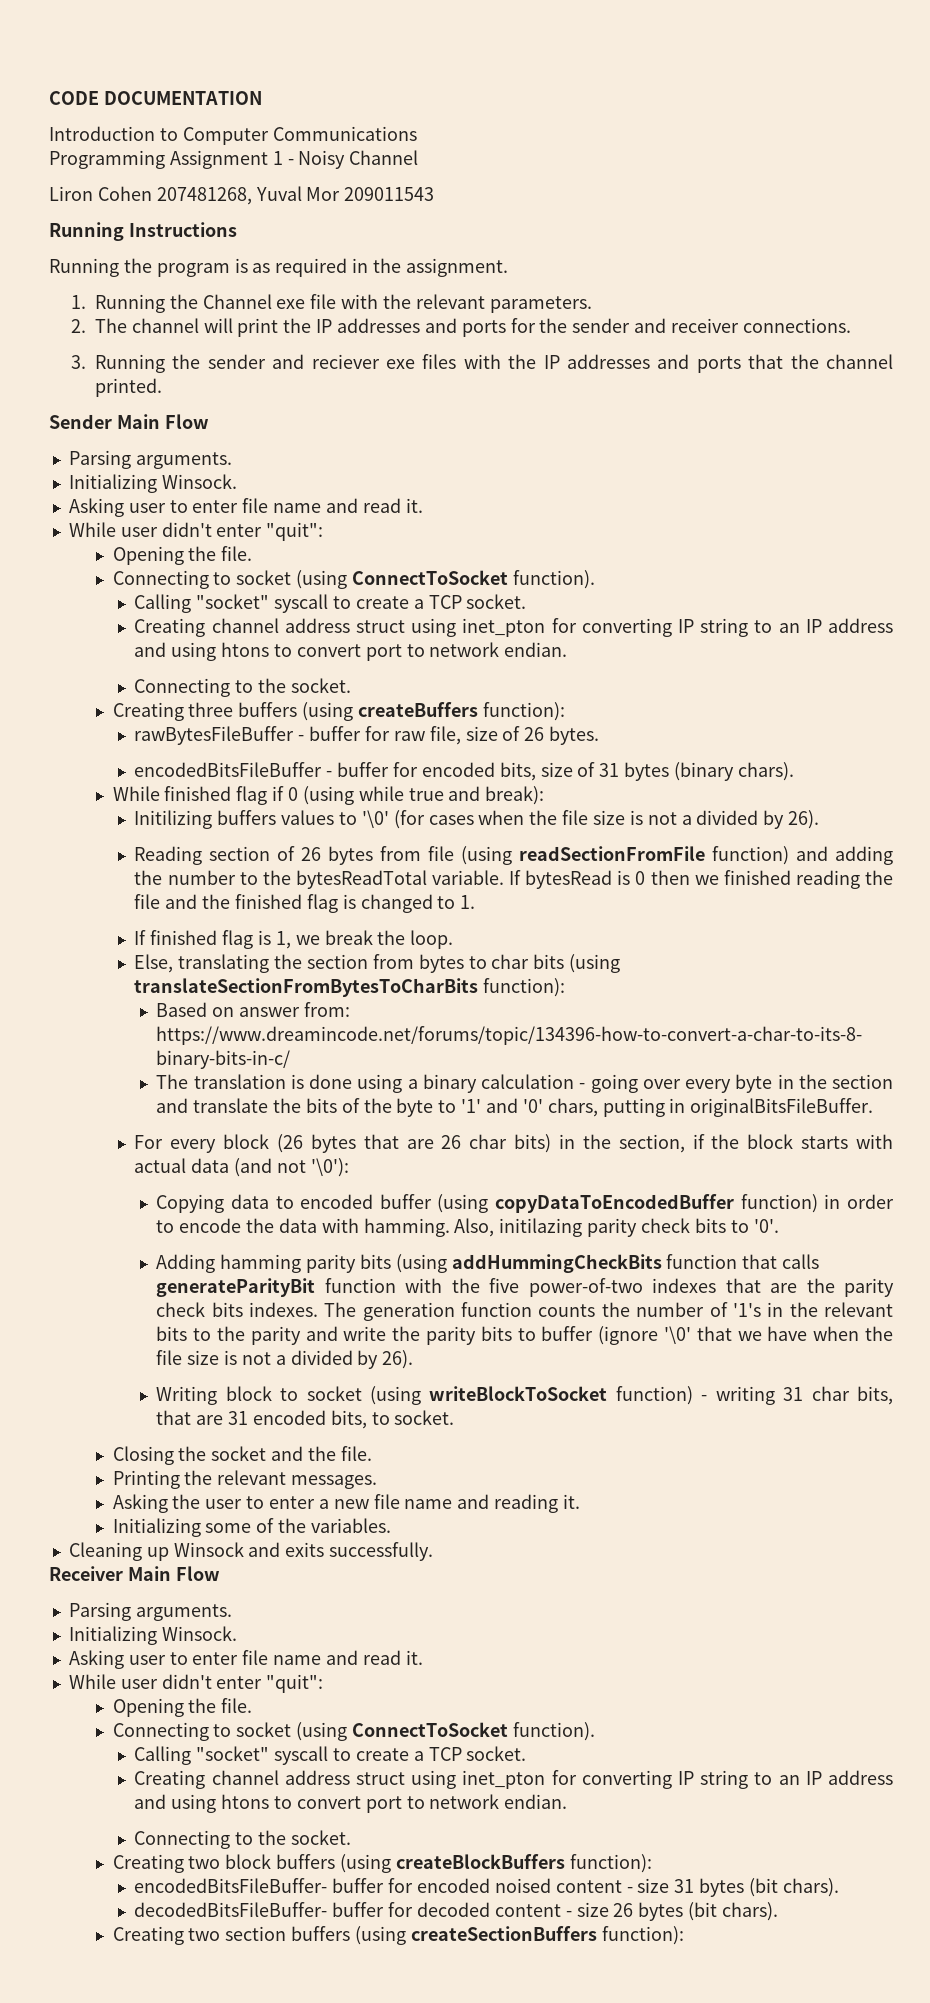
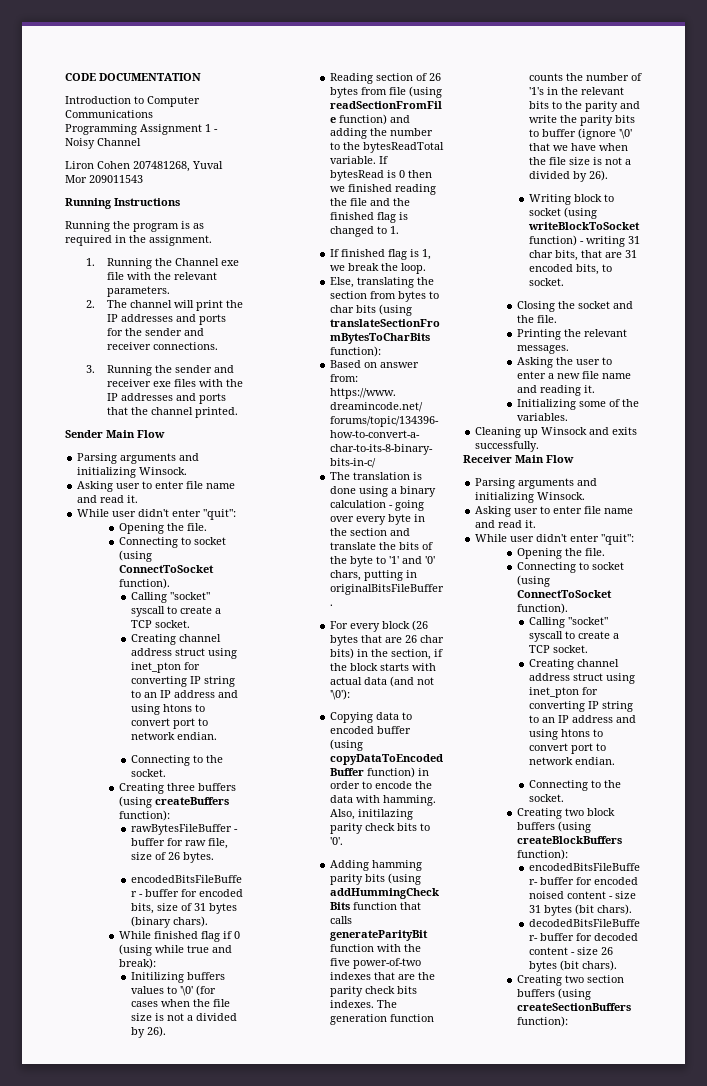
- 3. Running the sender and reciever exe files with the IP addresses and ports that the channel printed.
+ 3. Running the sender and receiver exe files with the IP addresses and ports that the channel printed.
  Sender Main Flow
- Parsing arguments.
- Initializing Winsock.
+ Parsing arguments and initializing Winsock.
  Receiver Main Flow
- Parsing arguments.
- Initializing Winsock.
+ Parsing arguments and initializing Winsock.

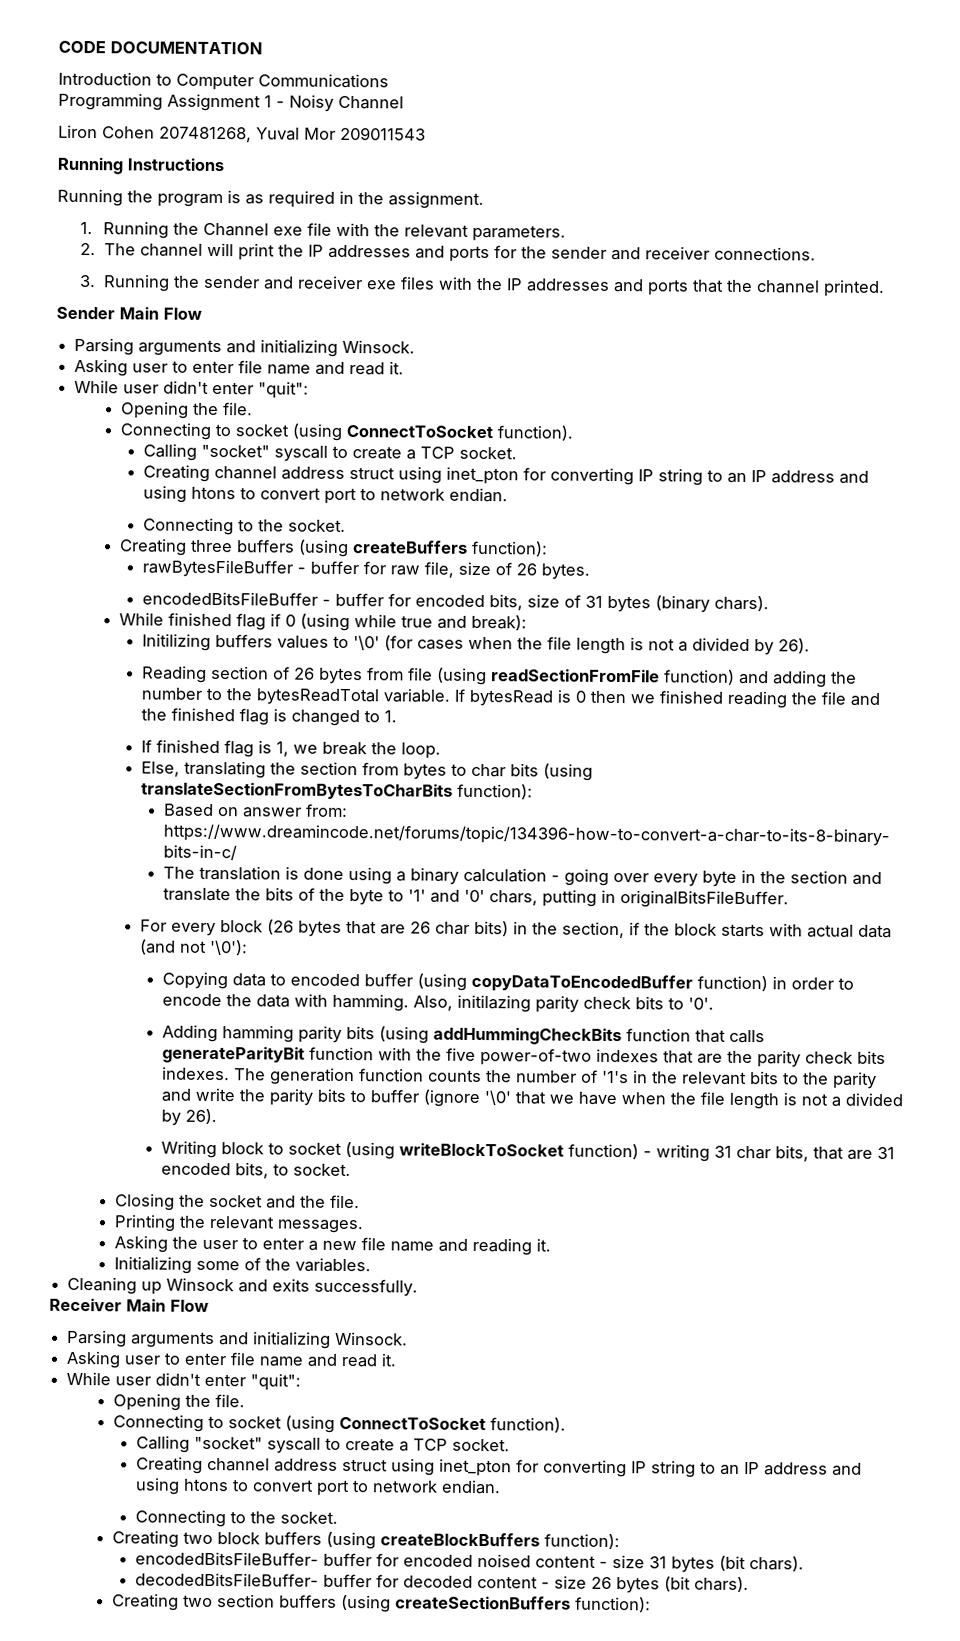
- Initilizing buffers values to '\0' (for cases when the file size is not a divided by 26).
+ Initilizing buffers values to '\0' (for cases when the file length is not a divided by 26).
- The generation function counts the number of '1's in the relevant bits to the parity and write the parity bits to buffer (ignore '\0' that we have when the file size is not a divided by 26).
+ The generation function counts the number of '1's in the relevant bits to the parity and write the parity bits to buffer (ignore '\0' that we have when the file length is not a divided by 26).

